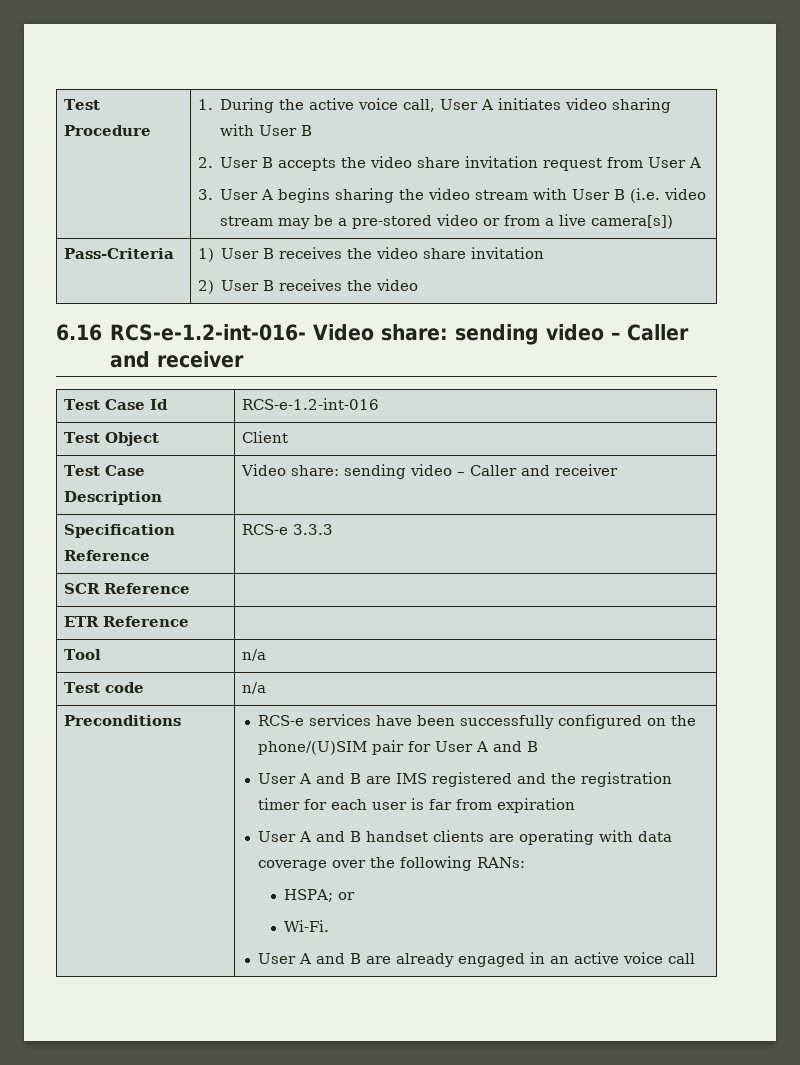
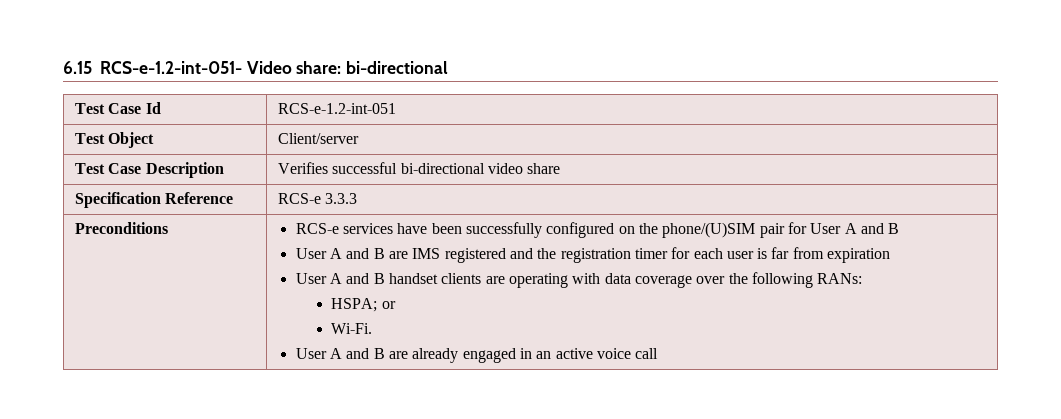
- Test Procedure | 1. During the active voice call, User A initiates video sharing with User B
- 2. User B accepts the video share invitation request from User A
- 3. User A begins sharing the video stream with User B (i.e. video stream may be a pre-stored video or from a live camera[s])
- Pass-Criteria | 1) User B receives the video share invitation
- 2) User B receives the video
- 6.16 RCS-e-1.2-int-016- Video share: sending video – Caller and receiver
+ 6.15 RCS-e-1.2-int-051- Video share: bi-directional
- Test Case Id | RCS-e-1.2-int-016
+ Test Case Id | RCS-e-1.2-int-051
- Test Object | Client
+ Test Object | Client/server
- Test Case Description | Video share: sending video – Caller and receiver
+ Test Case Description | Verifies successful bi-directional video share
  Specification Reference | RCS-e 3.3.3
- SCR Reference |
- ETR Reference |
- Tool | n/a
- Test code | n/a

